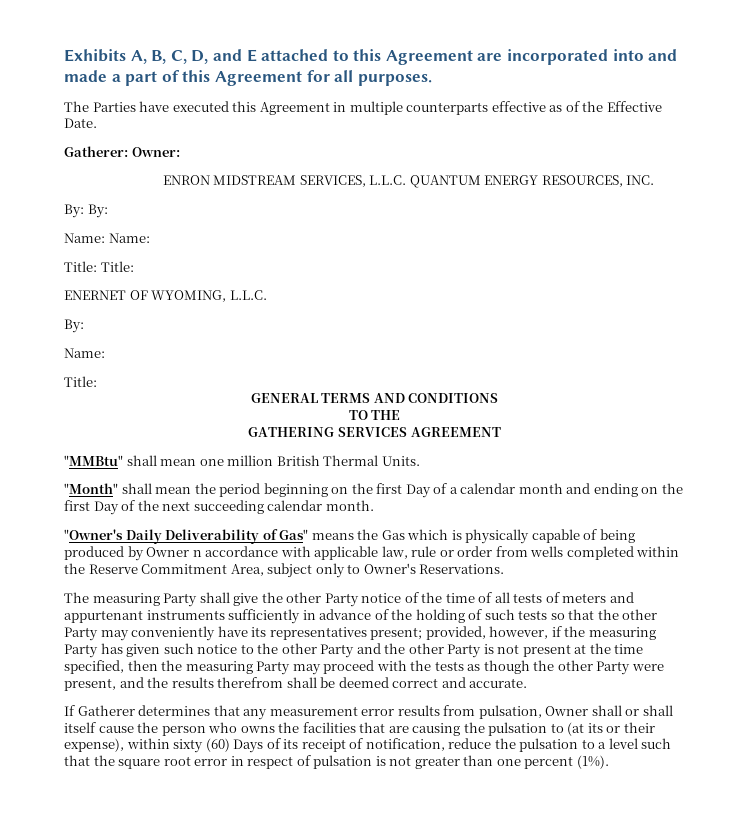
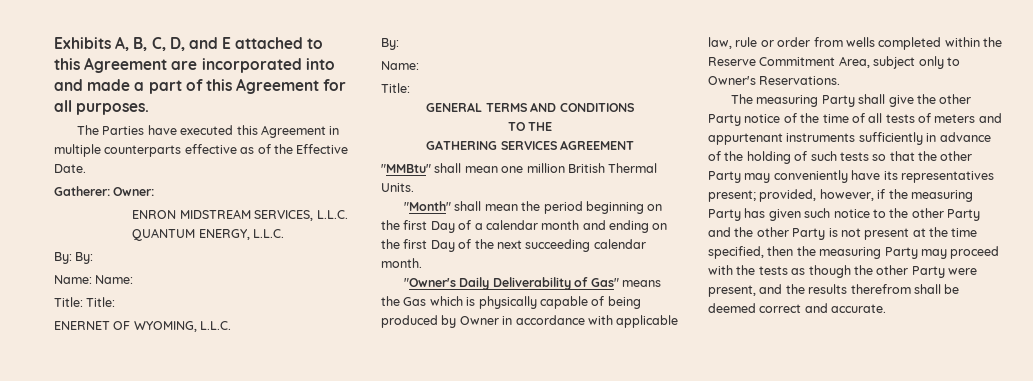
- ENRON MIDSTREAM SERVICES, L.L.C. QUANTUM ENERGY RESOURCES, INC.
+ ENRON MIDSTREAM SERVICES, L.L.C. QUANTUM ENERGY, L.L.C.
- "Owner's Daily Deliverability of Gas" means the Gas which is physically capable of being produced by Owner n accordance with applicable law, rule or order from wells completed within the Reserve Commitment Area, subject only to Owner's Reservations.
+ "Owner's Daily Deliverability of Gas" means the Gas which is physically capable of being produced by Owner in accordance with applicable law, rule or order from wells completed within the Reserve Commitment Area, subject only to Owner's Reservations.
- If Gatherer determines that any measurement error results from pulsation, Owner shall or shall itself cause the person who owns the facilities that are causing the pulsation to (at its or their expense), within sixty (60) Days of its receipt of notification, reduce the pulsation to a level such that the square root error in respect of pulsation is not greater than one percent (1%).

